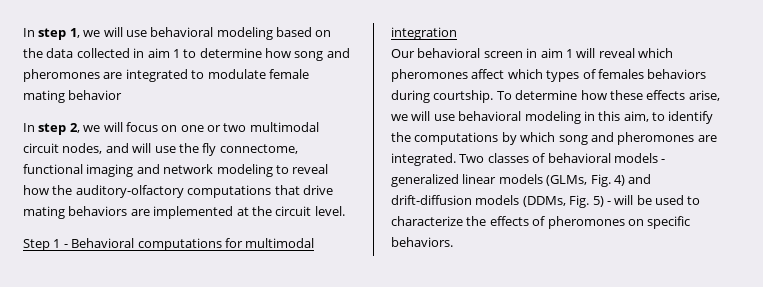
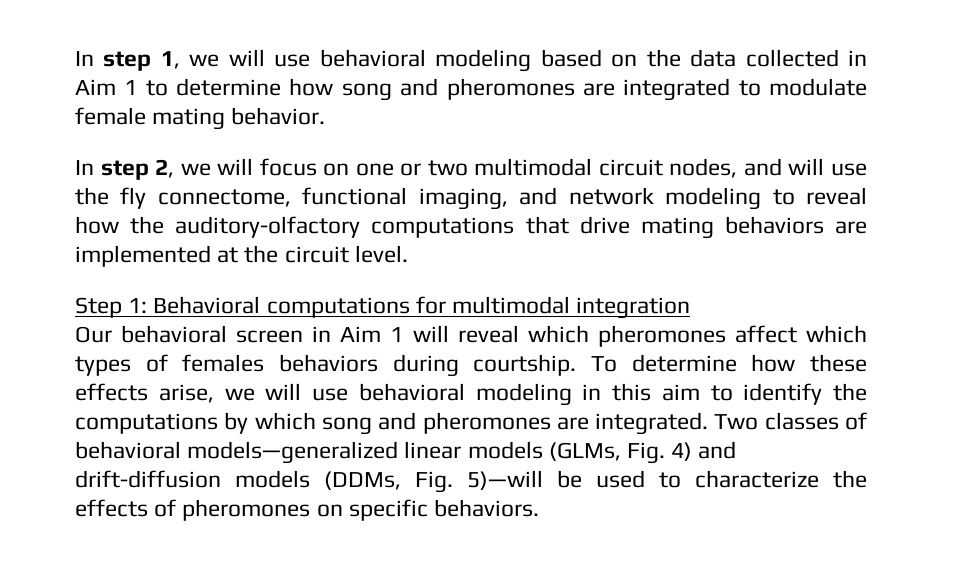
- In step 1, we will use behavioral modeling based on the data collected in aim 1 to determine how song and pheromones are integrated to modulate female mating behavior
+ In step 1, we will use behavioral modeling based on the data collected in Aim 1 to determine how song and pheromones are integrated to modulate female mating behavior.
- In step 2, we will focus on one or two multimodal circuit nodes, and will use the fly connectome, functional imaging and network modeling to reveal how the auditory-olfactory computations that drive mating behaviors are implemented at the circuit level.
+ In step 2, we will focus on one or two multimodal circuit nodes, and will use the fly connectome, functional imaging, and network modeling to reveal how the auditory-olfactory computations that drive mating behaviors are implemented at the circuit level.
- Step 1 - Behavioral computations for multimodal integration
+ Step 1: Behavioral computations for multimodal integration
- Our behavioral screen in aim 1 will reveal which pheromones affect which types of females behaviors during courtship.
+ Our behavioral screen in Aim 1 will reveal which pheromones affect which types of females behaviors during courtship.
- To determine how these effects arise, we will use behavioral modeling in this aim, to identify the computations by which song and pheromones are integrated.
+ To determine how these effects arise, we will use behavioral modeling in this aim to identify the computations by which song and pheromones are integrated.
- Two classes of behavioral models - generalized linear models (GLMs, Fig. 4) and drift-diffusion models (DDMs, Fig. 5) - will be used to characterize the effects of pheromones on specific behaviors.
+ Two classes of behavioral models—generalized linear models (GLMs, Fig. 4) and drift-diffusion models (DDMs, Fig. 5)—will be used to characterize the effects of pheromones on specific behaviors.

